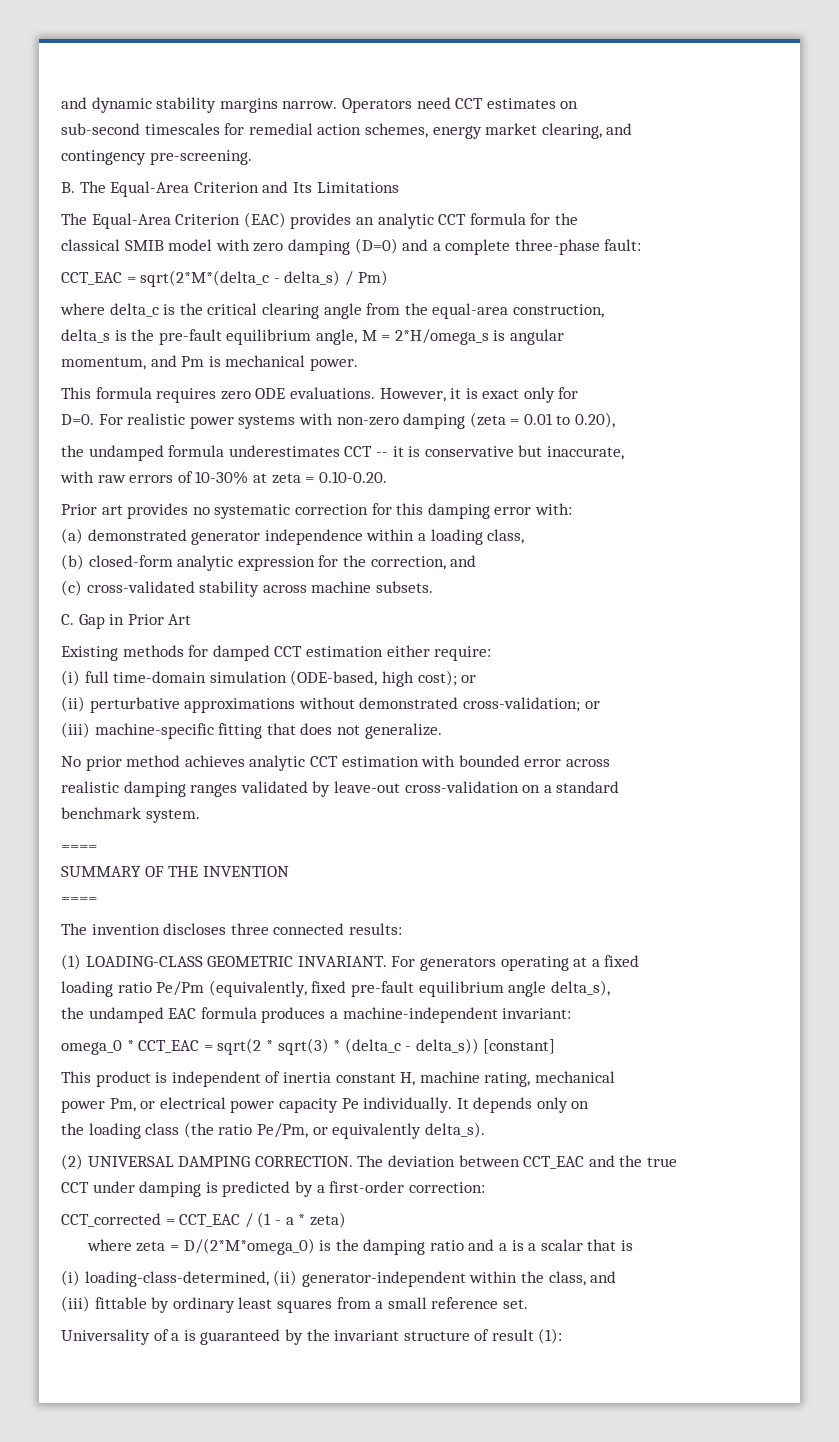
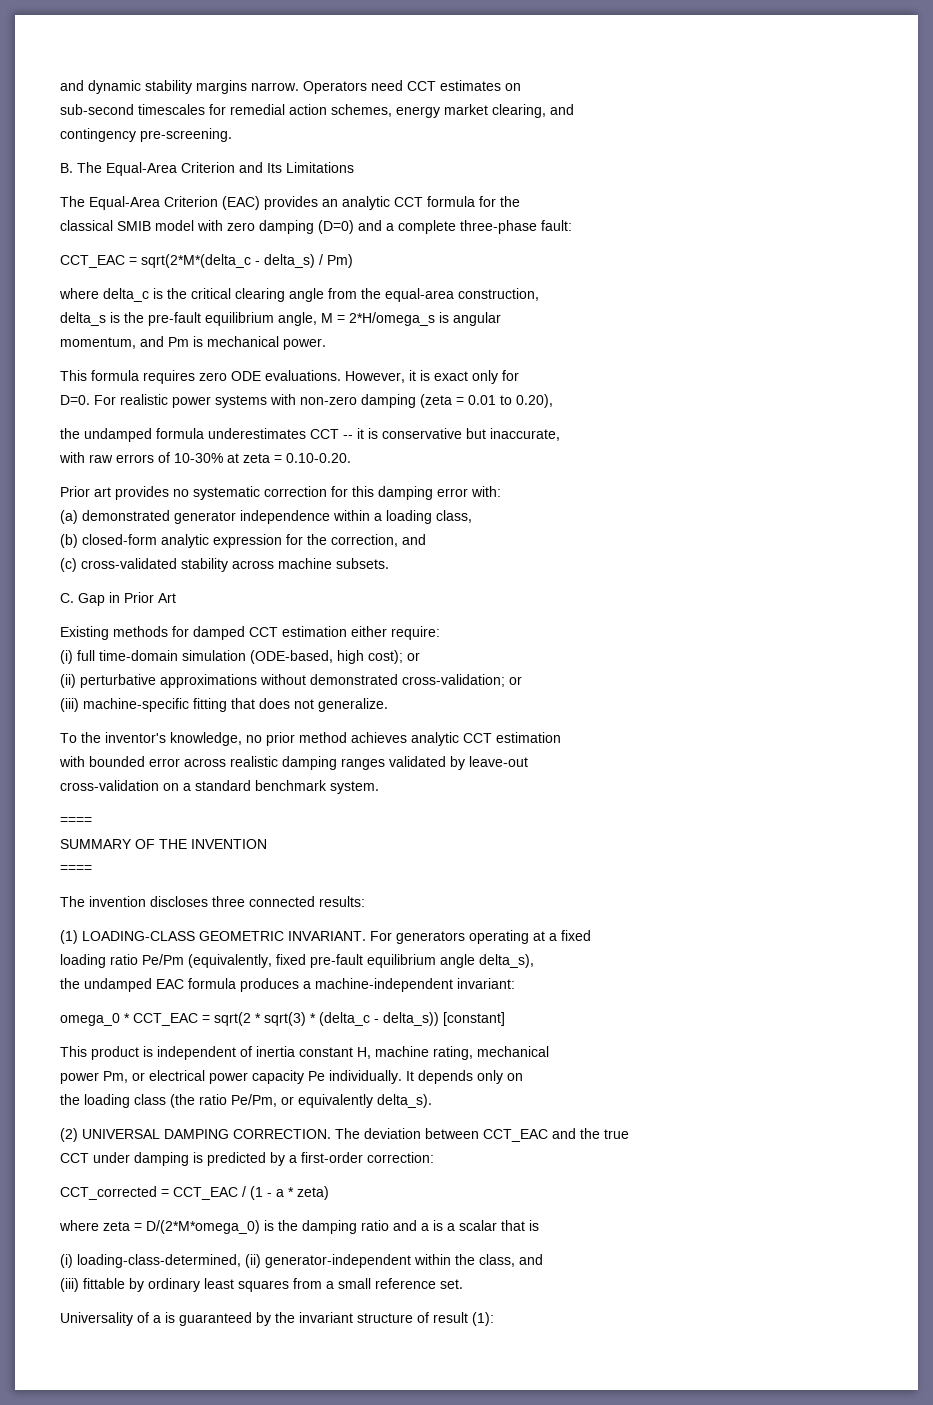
- No prior method achieves analytic CCT estimation with bounded error across
- realistic damping ranges validated by leave-out cross-validation on a standard
- benchmark system.
+ To the inventor's knowledge, no prior method achieves analytic CCT estimation
+ with bounded error across realistic damping ranges validated by leave-out
+ cross-validation on a standard benchmark system.

